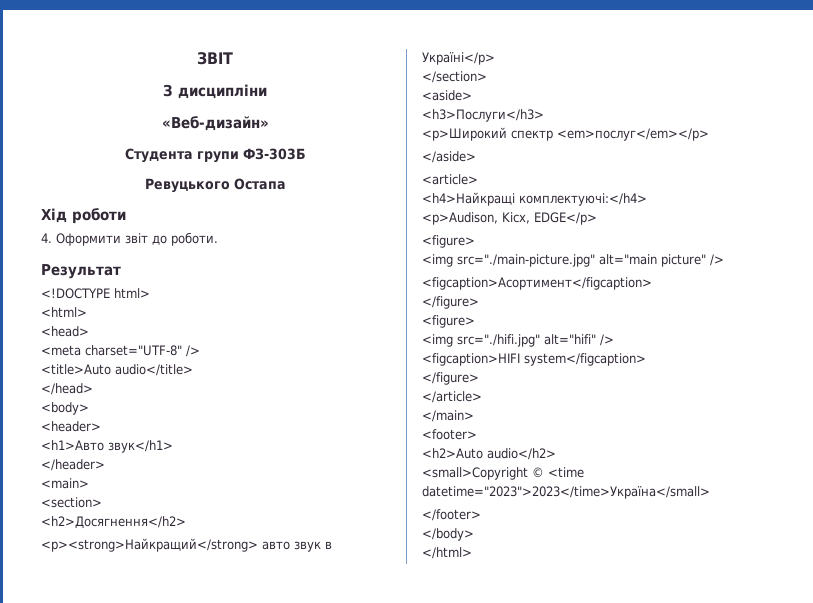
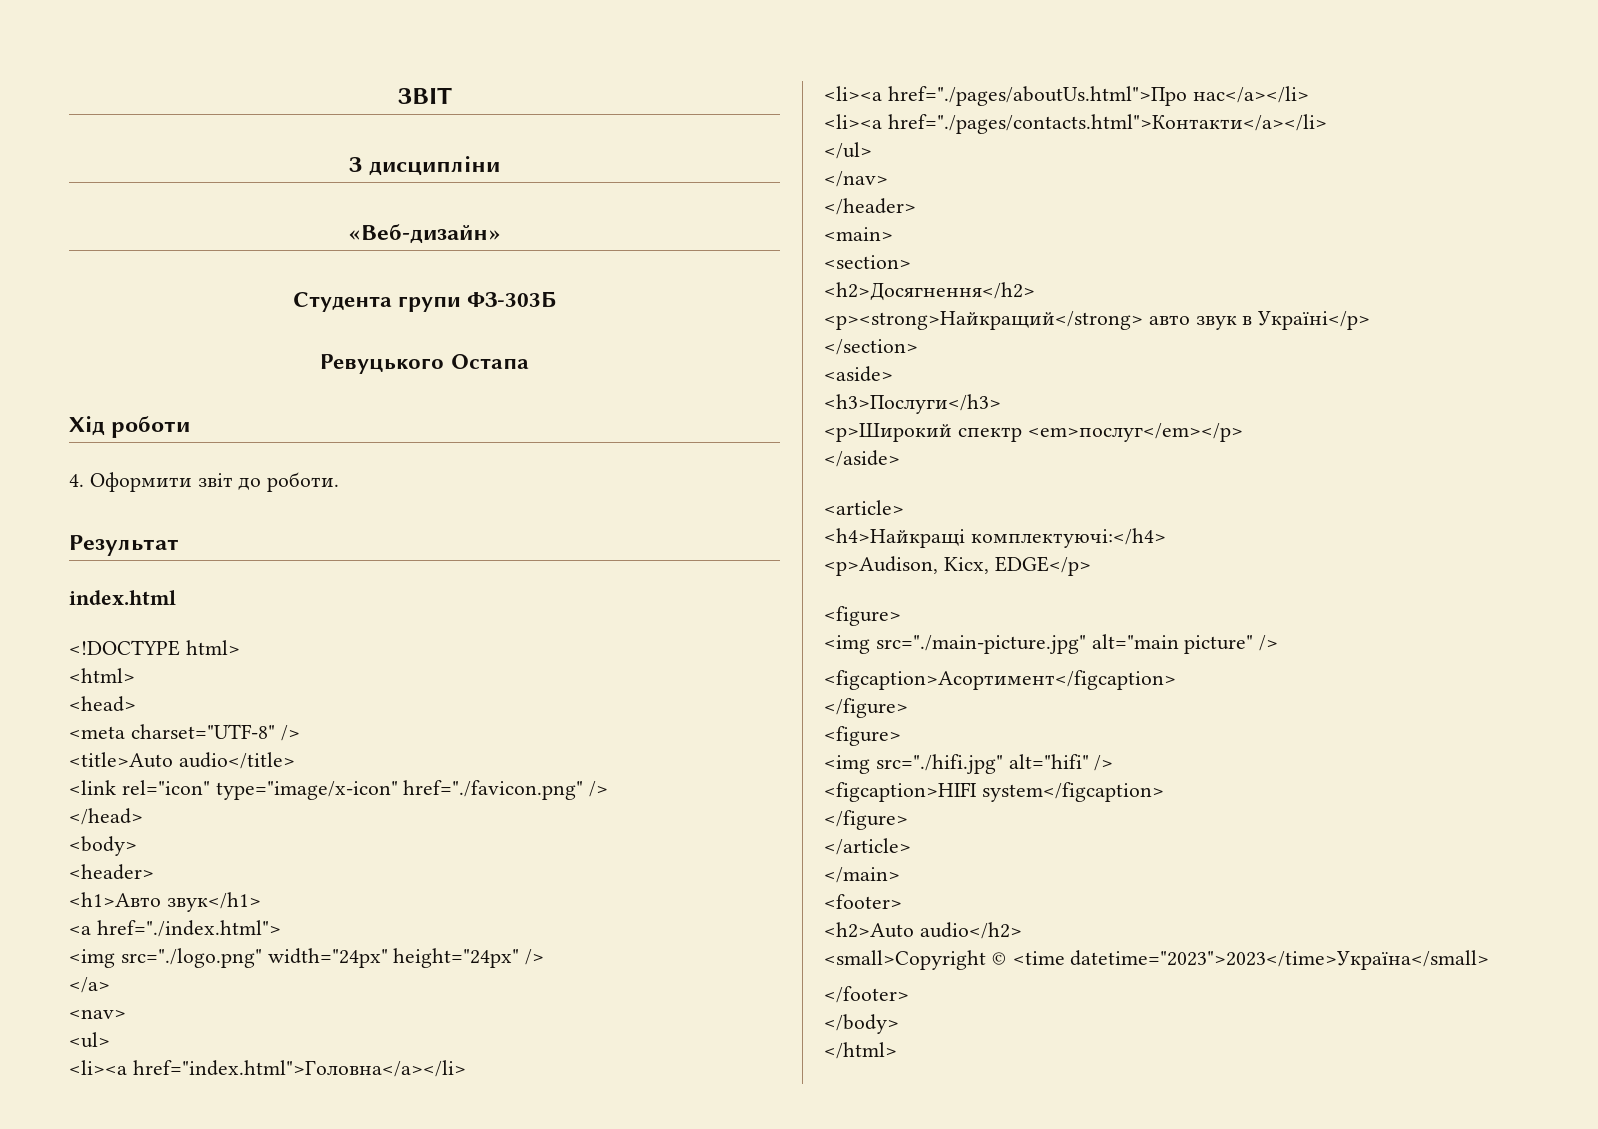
+ index.html
+ <link rel="icon" type="image/x-icon" href="./favicon.png" />
+ <a href="./index.html">
+ <img src="./logo.png" width="24px" height="24px" />
+ </a>
+ <nav>
+ <ul>
+ <li><a href="index.html">Головна</a></li>
+ <li><a href="./pages/aboutUs.html">Про нас</a></li>
+ <li><a href="./pages/contacts.html">Контакти</a></li>
+ </ul>
+ </nav>

